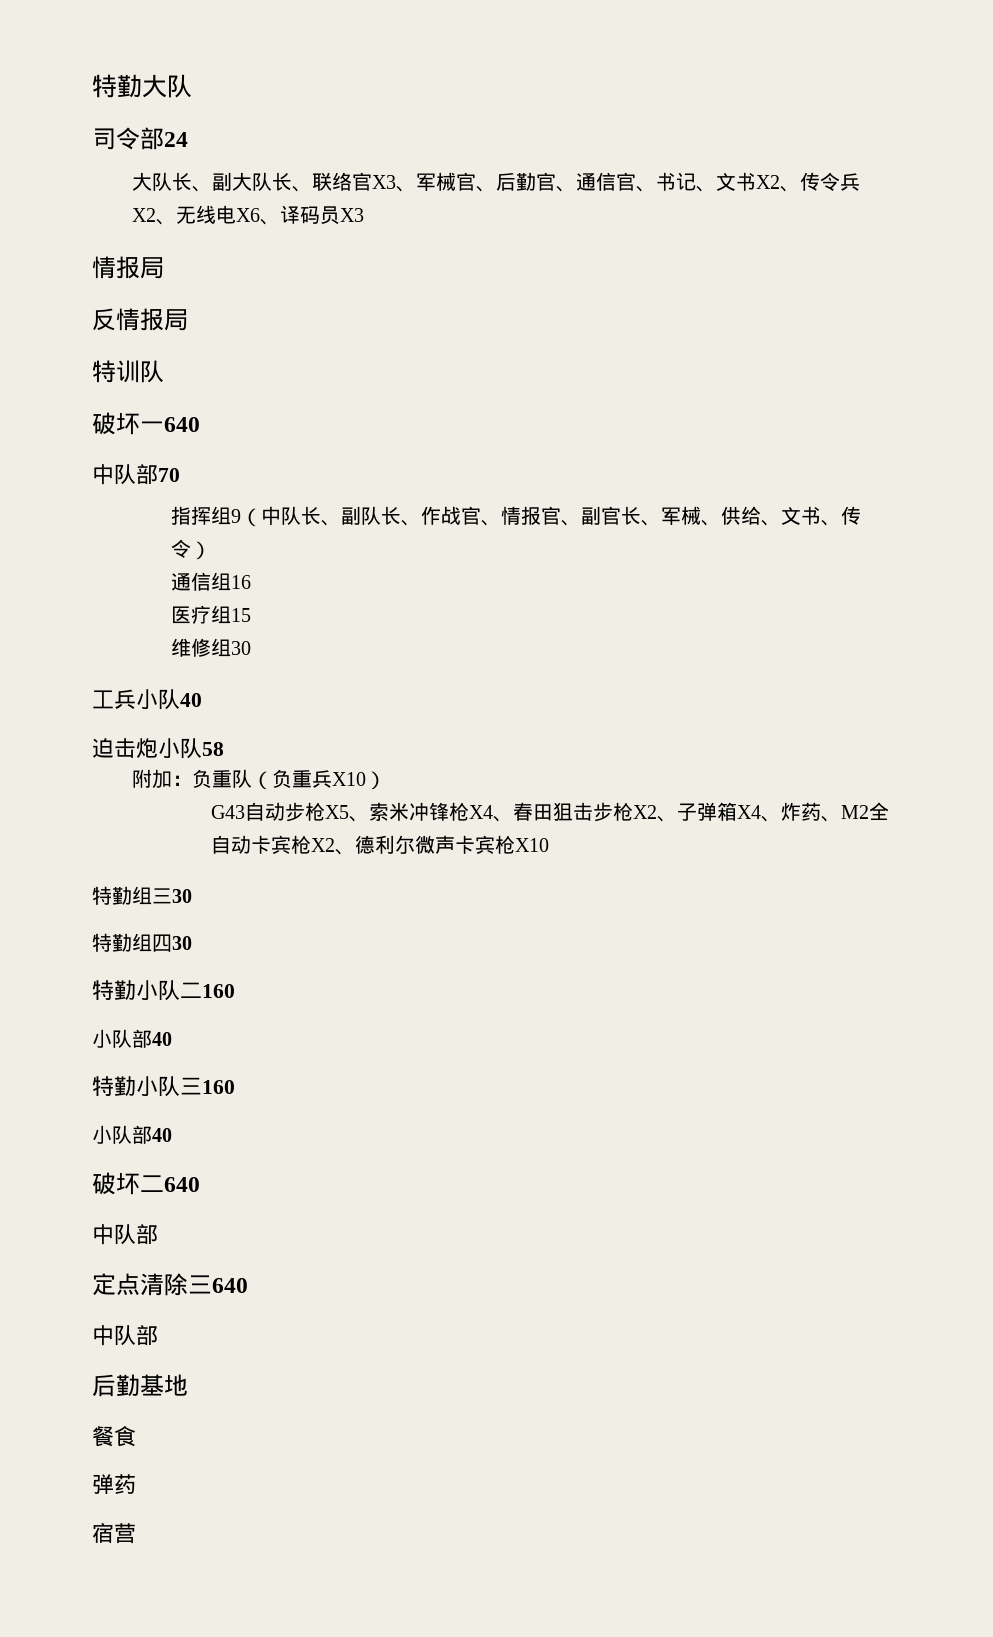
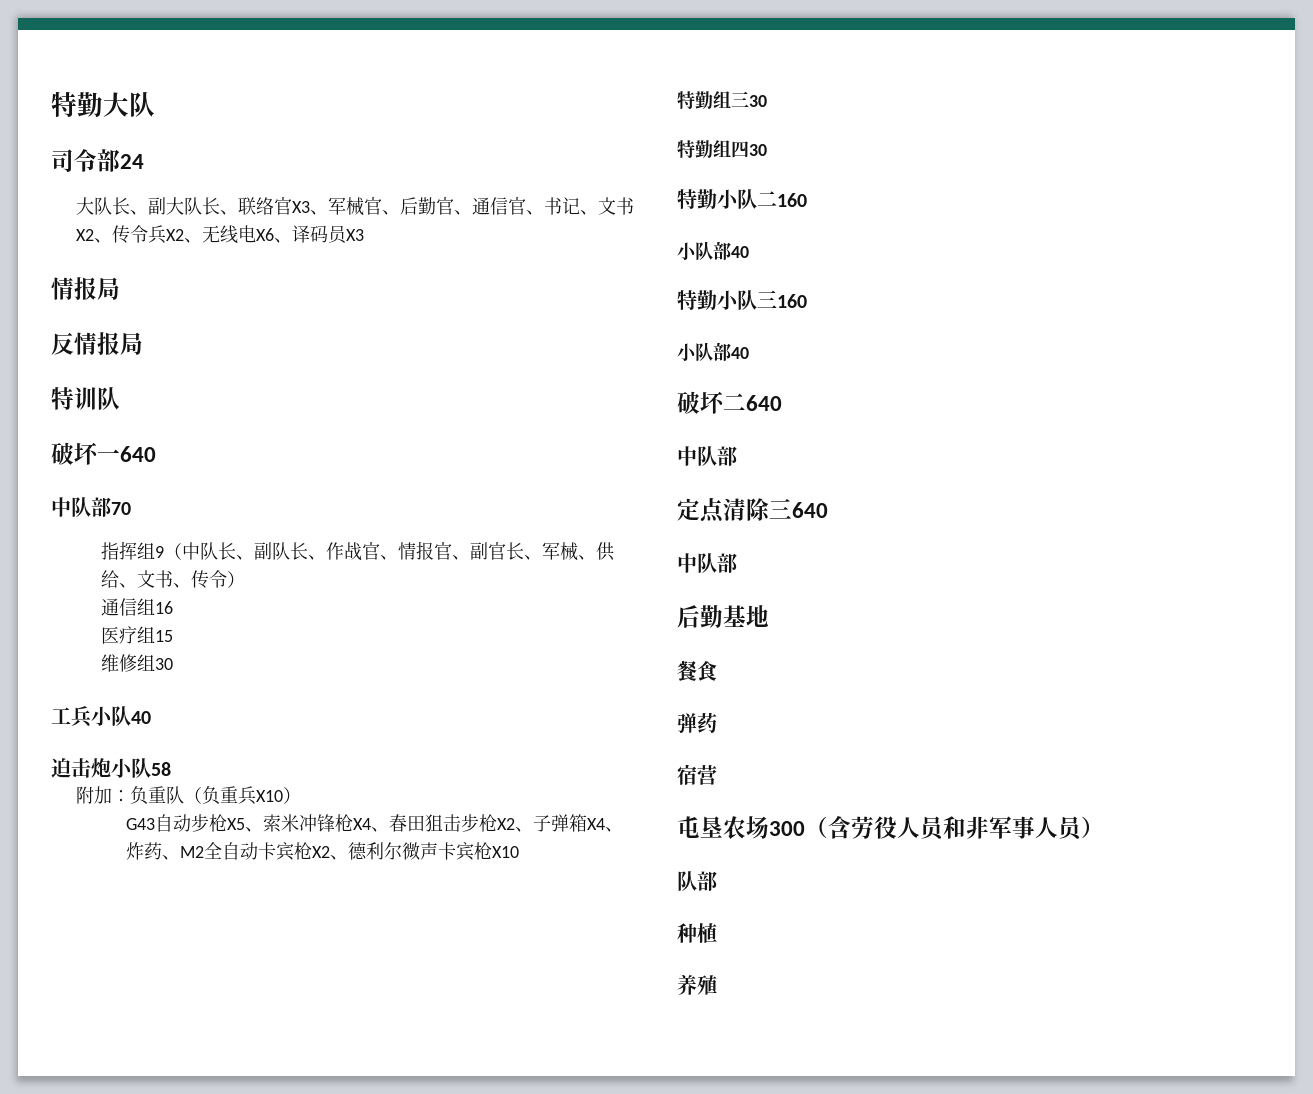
+ 屯垦农场300（含劳役人员和非军事人员）
+ 队部
+ 种植
+ 养殖

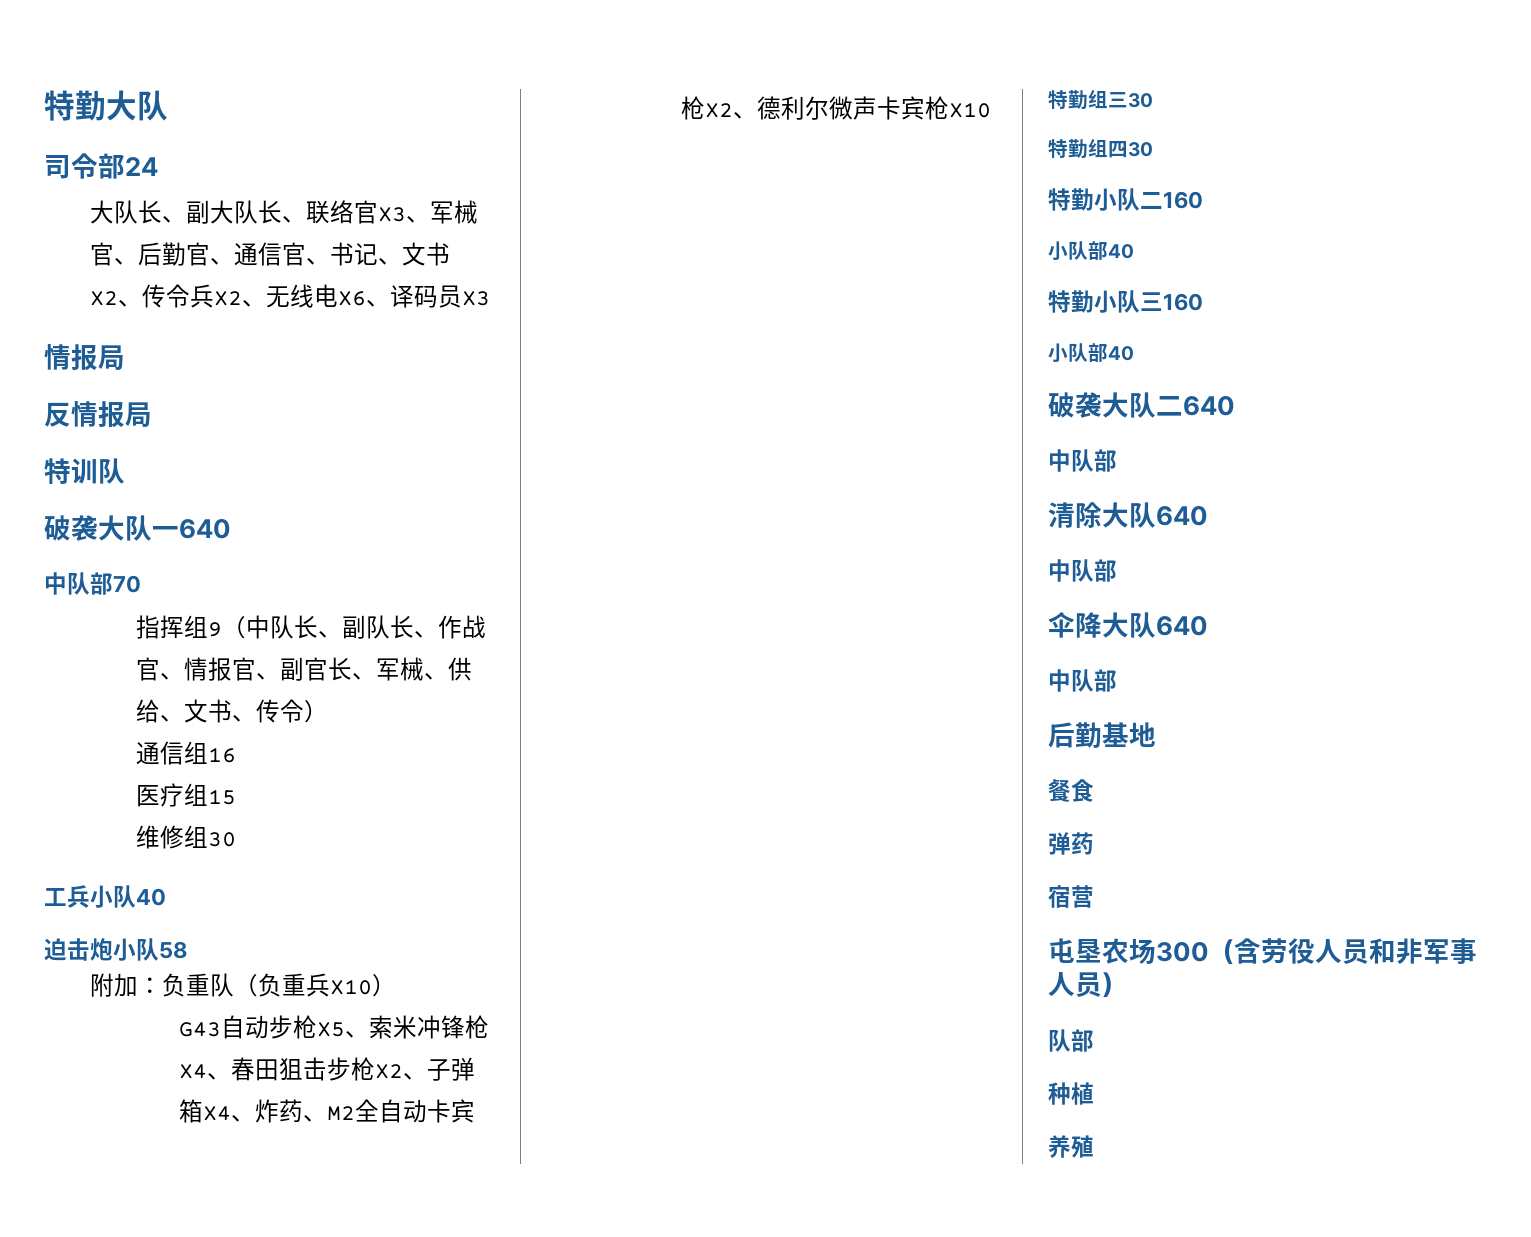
- 破坏一640
+ 破袭大队一640
- 破坏二640
+ 破袭大队二640
- 定点清除三640
+ 清除大队640
+ 中队部
+ 伞降大队640

